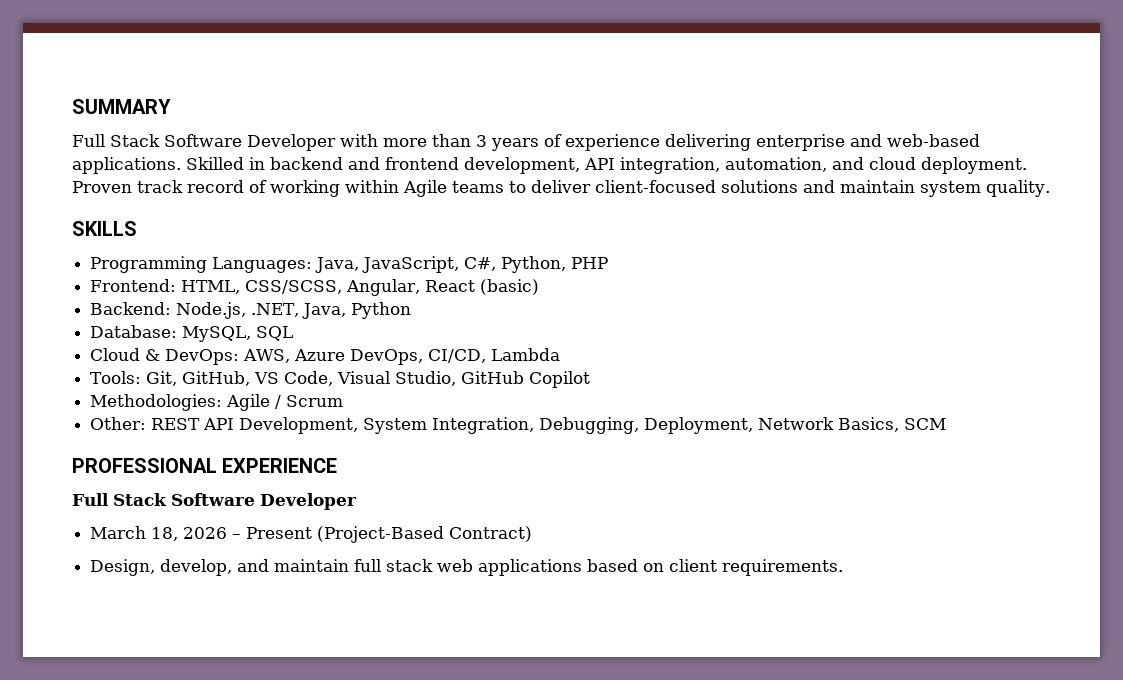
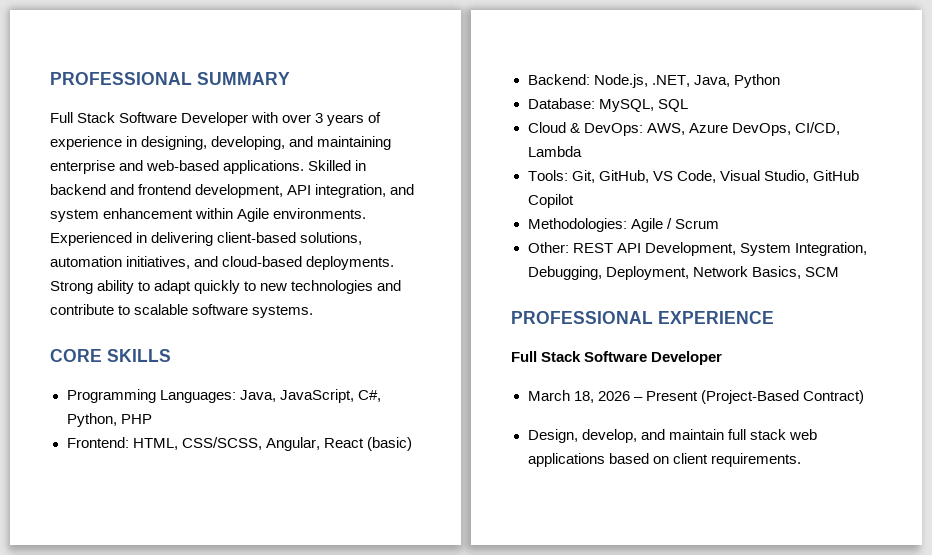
- SUMMARY
+ PROFESSIONAL SUMMARY
- Full Stack Software Developer with more than 3 years of experience delivering enterprise and web-based applications.
+ Full Stack Software Developer with over 3 years of experience in designing, developing, and maintaining enterprise and web-based applications.
- Skilled in backend and frontend development, API integration, automation, and cloud deployment. Proven track record of working within Agile teams to deliver client-focused solutions and maintain system quality.
- SKILLS
+ Skilled in backend and frontend development, API integration, and system enhancement within Agile environments. Experienced in delivering client-based solutions, automation initiatives, and cloud-based deployments. Strong ability to adapt quickly to new technologies and contribute to scalable software systems.
+ CORE SKILLS

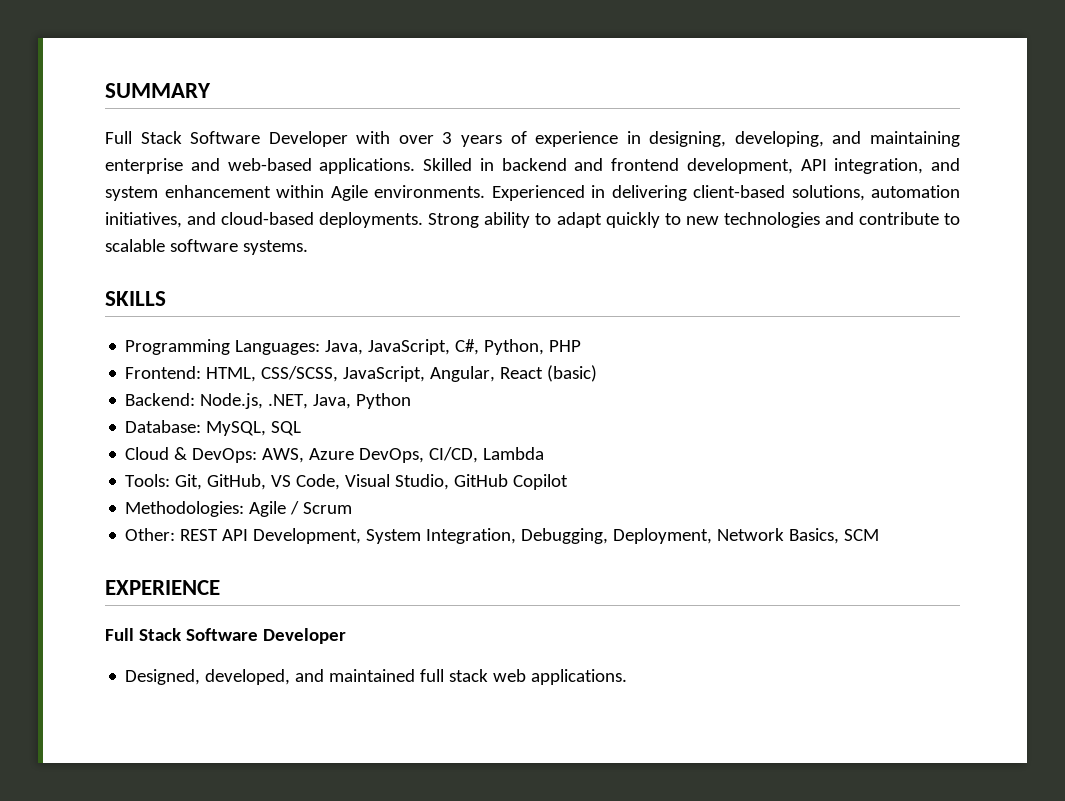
- PROFESSIONAL SUMMARY
+ SUMMARY
- CORE SKILLS
+ SKILLS
- Frontend: HTML, CSS/SCSS, Angular, React (basic)
+ Frontend: HTML, CSS/SCSS, JavaScript, Angular, React (basic)
- PROFESSIONAL EXPERIENCE
+ EXPERIENCE
- March 18, 2026 – Present (Project-Based Contract)
- Design, develop, and maintain full stack web applications based on client requirements.
+ Designed, developed, and maintained full stack web applications.

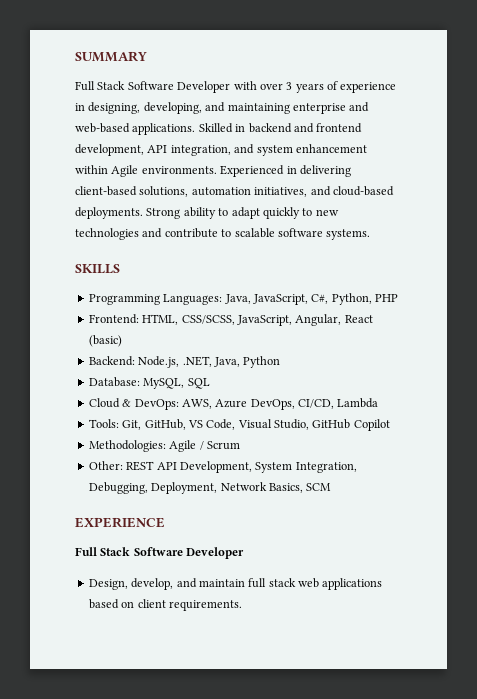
- Designed, developed, and maintained full stack web applications.
+ Design, develop, and maintain full stack web applications based on client requirements.

